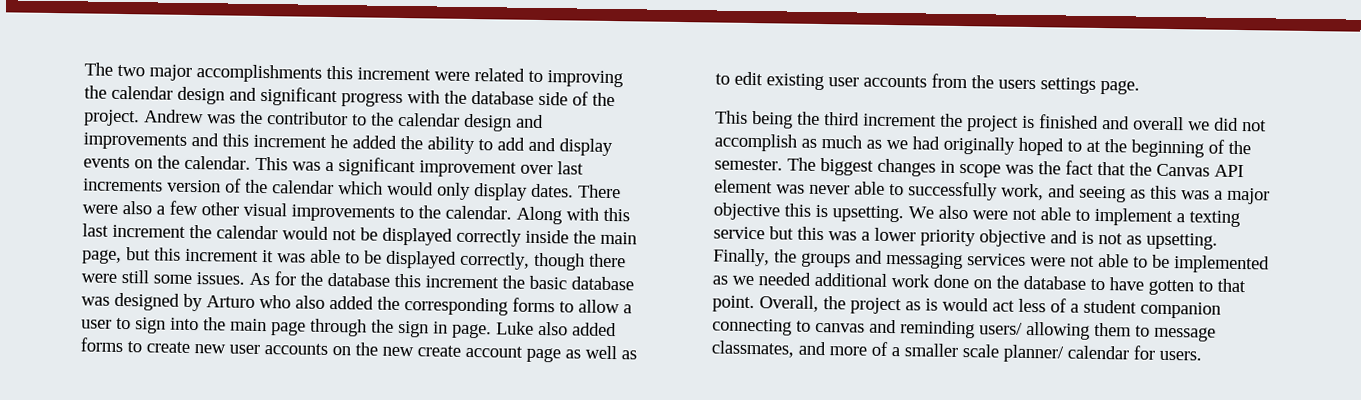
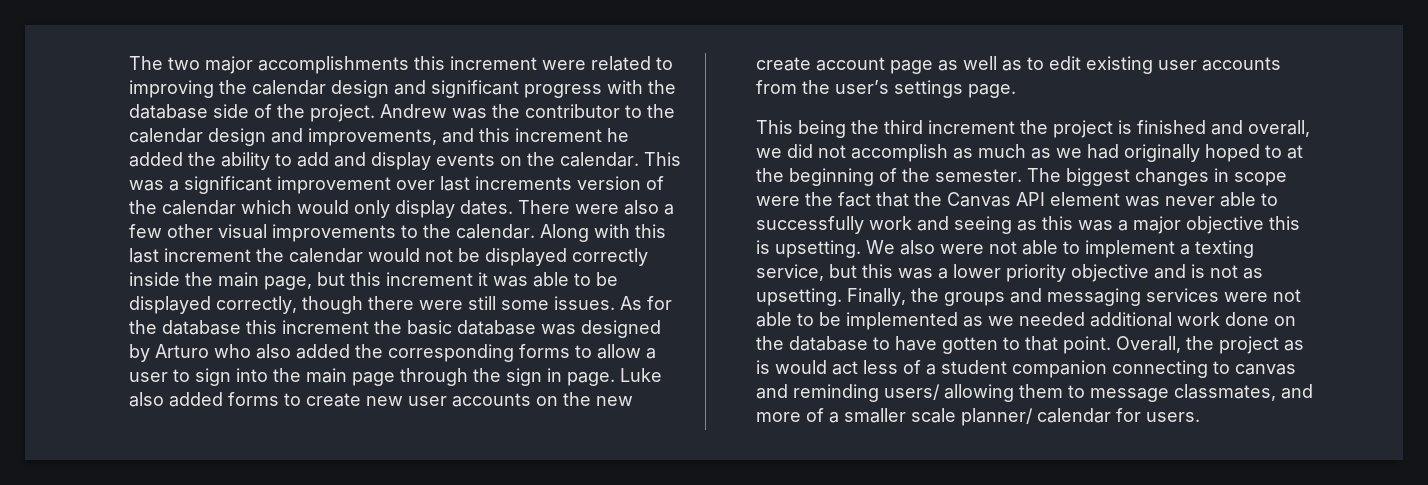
- Andrew was the contributor to the calendar design and improvements and this increment he added the ability to add and display events on the calendar.
+ Andrew was the contributor to the calendar design and improvements, and this increment he added the ability to add and display events on the calendar.
- Luke also added forms to create new user accounts on the new create account page as well as to edit existing user accounts from the users settings page.
+ Luke also added forms to create new user accounts on the new create account page as well as to edit existing user accounts from the user’s settings page.
- This being the third increment the project is finished and overall we did not accomplish as much as we had originally hoped to at the beginning of the semester.
+ This being the third increment the project is finished and overall, we did not accomplish as much as we had originally hoped to at the beginning of the semester.
- The biggest changes in scope was the fact that the Canvas API element was never able to successfully work, and seeing as this was a major objective this is upsetting.
+ The biggest changes in scope were the fact that the Canvas API element was never able to successfully work and seeing as this was a major objective this is upsetting.
- We also were not able to implement a texting service but this was a lower priority objective and is not as upsetting.
+ We also were not able to implement a texting service, but this was a lower priority objective and is not as upsetting.

